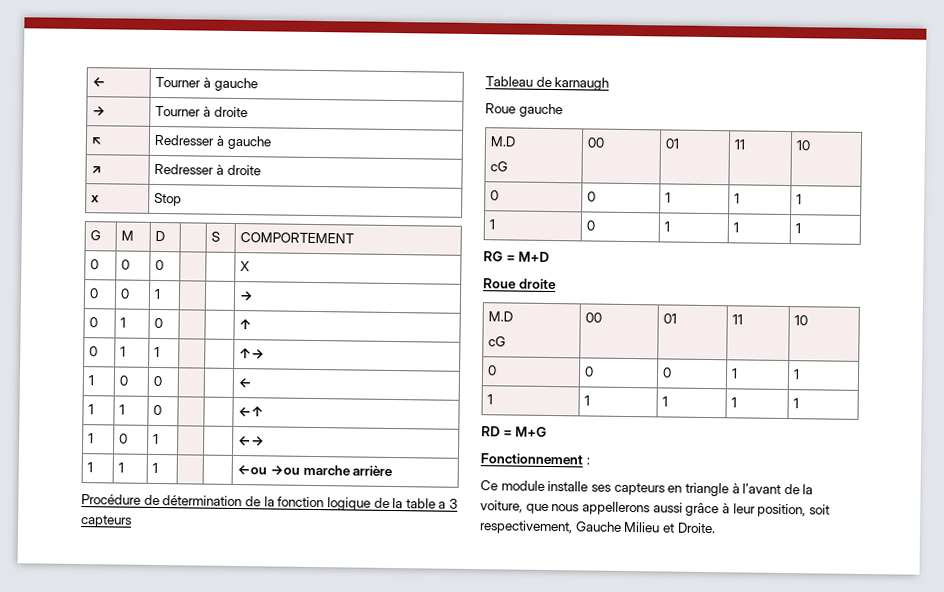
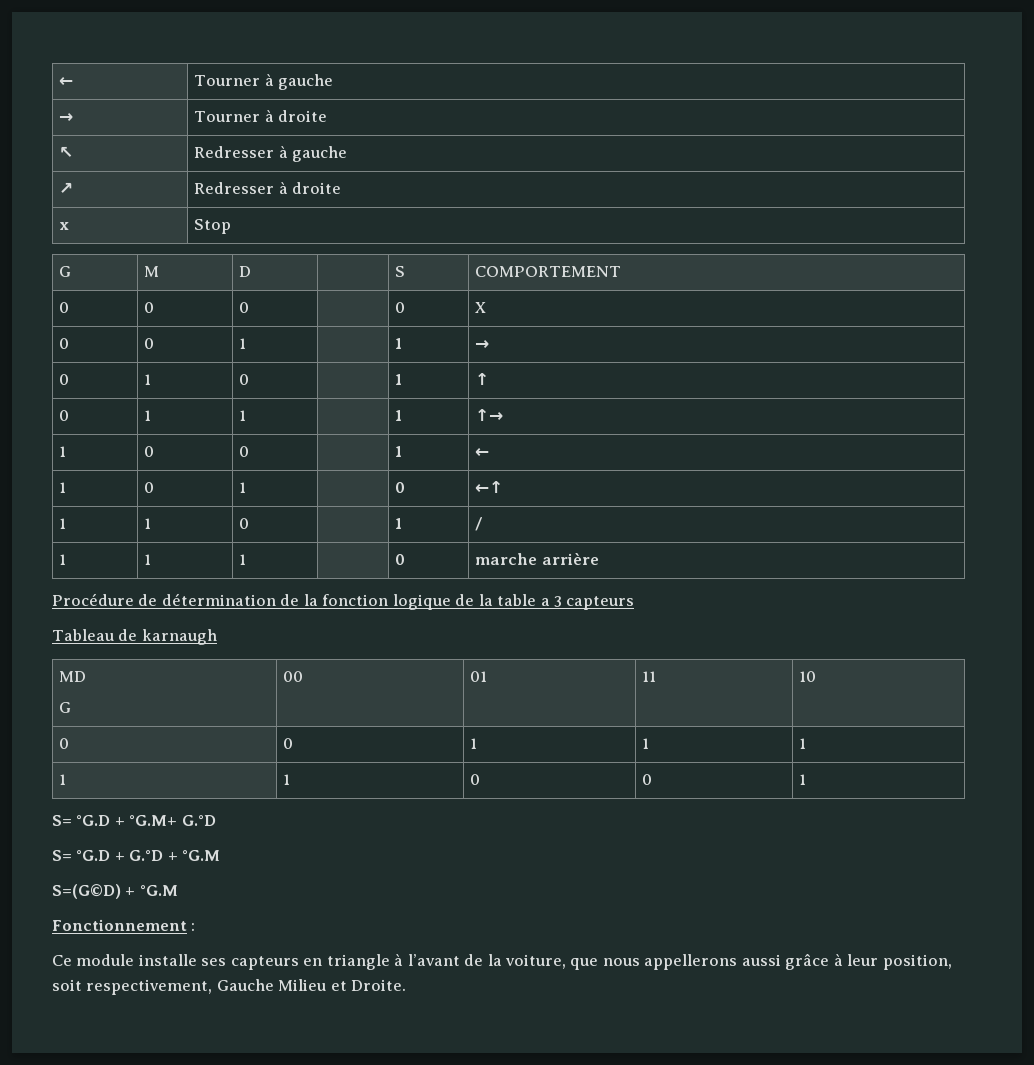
- 0 | 0 | 0 | | | X
+ 0 | 0 | 0 | | 0 | X
- 0 | 0 | 1 | | | →
+ 0 | 0 | 1 | | 1 | →
- 0 | 1 | 0 | | | ↑
+ 0 | 1 | 0 | | 1 | ↑
- 0 | 1 | 1 | | | ↑→
+ 0 | 1 | 1 | | 1 | ↑→
- 1 | 0 | 0 | | | ←
+ 1 | 0 | 0 | | 1 | ←
+ 1 | 0 | 1 | | 0 | ←↑
- 1 | 1 | 0 | | | ←↑
- 1 | 0 | 1 | | | ←→
- 1 | 1 | 1 | | | ←ou →ou marche arrière
+ 1 | 1 | 0 | | 1 | /
+ 1 | 1 | 1 | | 0 | marche arrière
- Roue gauche
- M.D
- cG | 00 | 01 | 11 | 10
+ MD
+ G | 00 | 01 | 11 | 10
- 1 | 0 | 1 | 1 | 1
- RG = M+D
- Roue droite
- M.D
- cG | 00 | 01 | 11 | 10
- 0 | 0 | 0 | 1 | 1
- 1 | 1 | 1 | 1 | 1
- RD = M+G
+ 1 | 1 | 0 | 0 | 1
+ S= °G.D + °G.M+ G.°D
+ S= °G.D + G.°D + °G.M
+ S=(G©D) + °G.M

